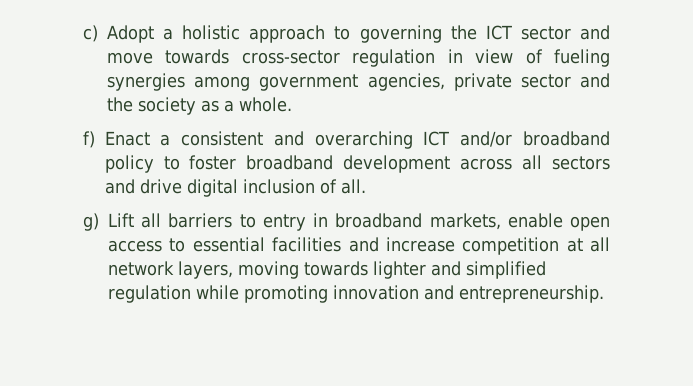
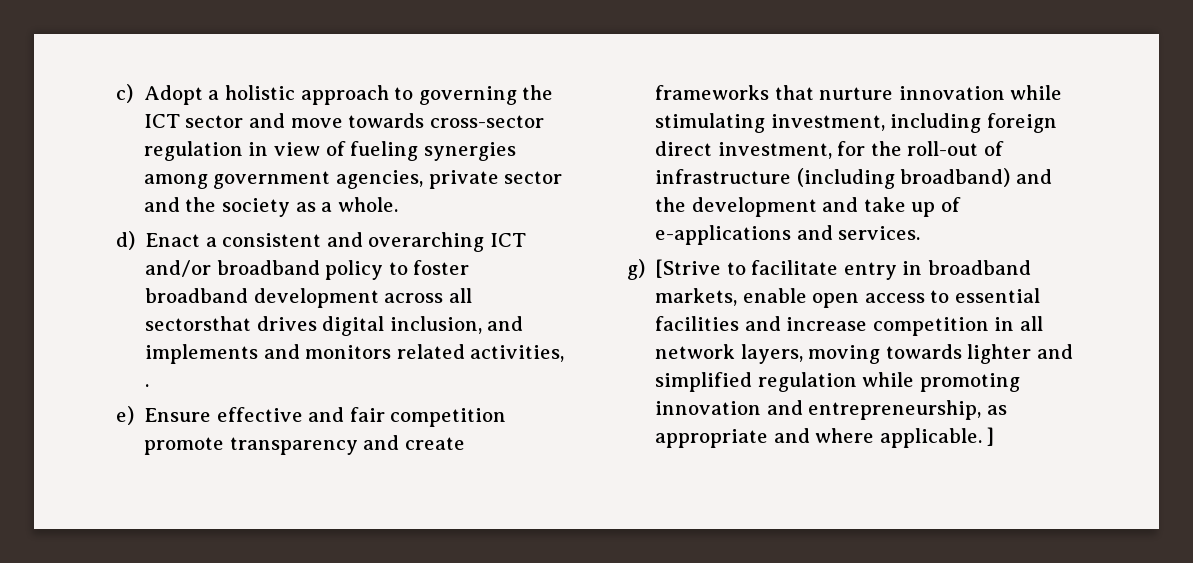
- f) Enact a consistent and overarching ICT and/or broadband policy to foster broadband development across all sectors and drive digital inclusion of all.
- g) Lift all barriers to entry in broadband markets, enable open access to essential facilities and increase competition at all network layers, moving towards lighter and simplified regulation while promoting innovation and entrepreneurship.
+ d) Enact a consistent and overarching ICT and/or broadband policy to foster broadband development across all sectorsthat drives digital inclusion, and implements and monitors related activities, .
+ e) Ensure effective and fair competition promote transparency and create frameworks that nurture innovation while stimulating investment, including foreign direct investment, for the roll-out of infrastructure (including broadband) and the development and take up of e-applications and services.
+ g) [Strive to facilitate entry in broadband markets, enable open access to essential facilities and increase competition in all network layers, moving towards lighter and simplified regulation while promoting innovation and entrepreneurship, as appropriate and where applicable. ]

